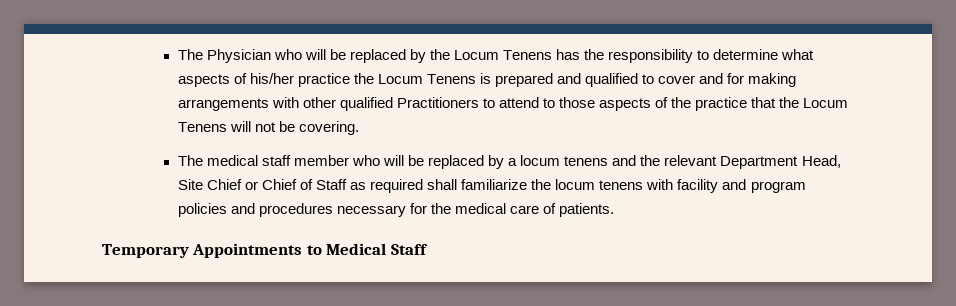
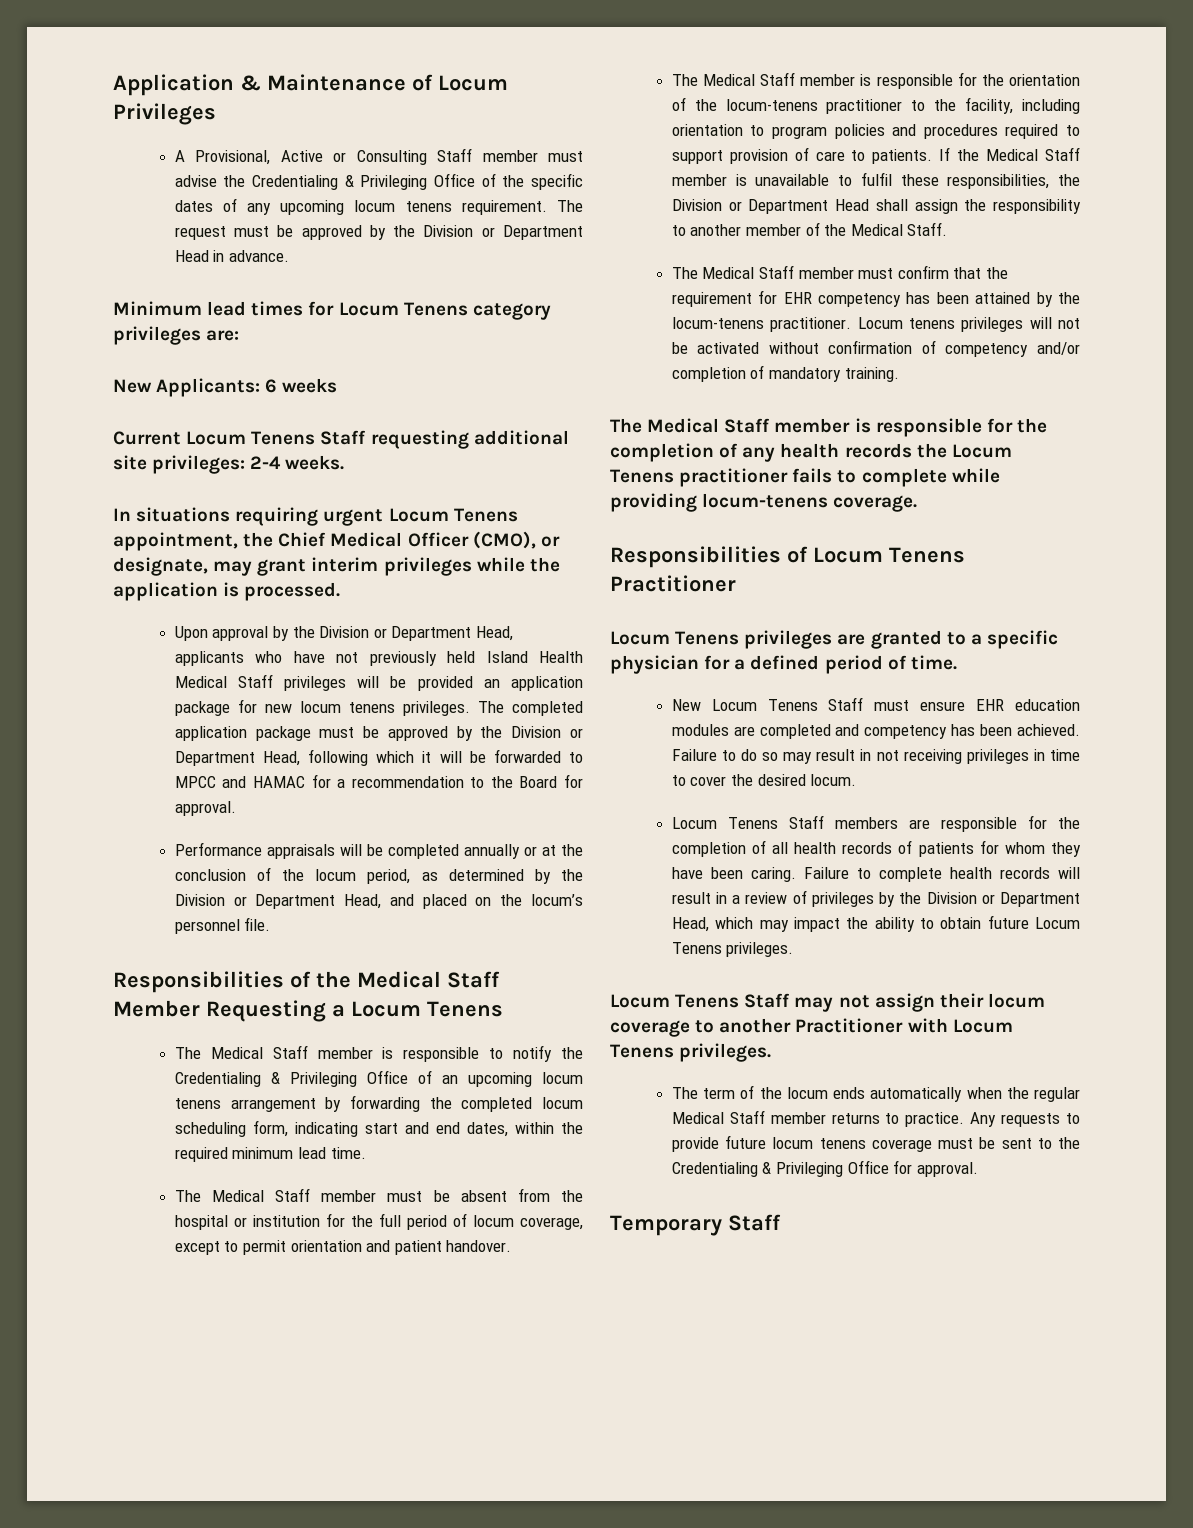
- The Physician who will be replaced by the Locum Tenens has the responsibility to determine what aspects of his/her practice the Locum Tenens is prepared and qualified to cover and for making arrangements with other qualified Practitioners to attend to those aspects of the practice that the Locum Tenens will not be covering.
- The medical staff member who will be replaced by a locum tenens and the relevant Department Head, Site Chief or Chief of Staff as required shall familiarize the locum tenens with facility and program policies and procedures necessary for the medical care of patients.
- Temporary Appointments to Medical Staff
+ Application & Maintenance of Locum Privileges
+ A Provisional, Active or Consulting Staff member must advise the Credentialing & Privileging Office of the specific dates of any upcoming locum tenens requirement. The request must be approved by the Division or Department Head in advance.
+ Minimum lead times for Locum Tenens category privileges are:
+ New Applicants: 6 weeks
+ Current Locum Tenens Staff requesting additional site privileges: 2-4 weeks.
+ In situations requiring urgent Locum Tenens appointment, the Chief Medical Officer (CMO), or designate, may grant interim privileges while the application is processed.
+ Upon approval by the Division or Department Head, applicants who have not previously held Island Health Medical Staff privileges will be provided an application package for new locum tenens privileges. The completed application package must be approved by the Division or Department Head, following which it will be forwarded to MPCC and HAMAC for a recommendation to the Board for approval.
+ Performance appraisals will be completed annually or at the conclusion of the locum period, as determined by the Division or Department Head, and placed on the locum’s personnel file.
+ Responsibilities of the Medical Staff Member Requesting a Locum Tenens
+ The Medical Staff member is responsible to notify the Credentialing & Privileging Office of an upcoming locum tenens arrangement by forwarding the completed locum scheduling form, indicating start and end dates, within the required minimum lead time.
+ The Medical Staff member must be absent from the hospital or institution for the full period of locum coverage, except to permit orientation and patient handover.
+ The Medical Staff member is responsible for the orientation of the locum-tenens practitioner to the facility, including orientation to program policies and procedures required to support provision of care to patients. If the Medical Staff member is unavailable to fulfil these responsibilities, the Division or Department Head shall assign the responsibility to another member of the Medical Staff.
+ The Medical Staff member must confirm that the requirement for EHR competency has been attained by the locum-tenens practitioner. Locum tenens privileges will not be activated without confirmation of competency and/or completion of mandatory training.
+ The Medical Staff member is responsible for the completion of any health records the Locum Tenens practitioner fails to complete while providing locum-tenens coverage.
+ Responsibilities of Locum Tenens Practitioner
+ Locum Tenens privileges are granted to a specific physician for a defined period of time.
+ New Locum Tenens Staff must ensure EHR education modules are completed and competency has been achieved. Failure to do so may result in not receiving privileges in time to cover the desired locum.
+ Locum Tenens Staff members are responsible for the completion of all health records of patients for whom they have been caring. Failure to complete health records will result in a review of privileges by the Division or Department Head, which may impact the ability to obtain future Locum Tenens privileges.
+ Locum Tenens Staff may not assign their locum coverage to another Practitioner with Locum Tenens privileges.
+ The term of the locum ends automatically when the regular Medical Staff member returns to practice. Any requests to provide future locum tenens coverage must be sent to the Credentialing & Privileging Office for approval.
+ Temporary Staff

